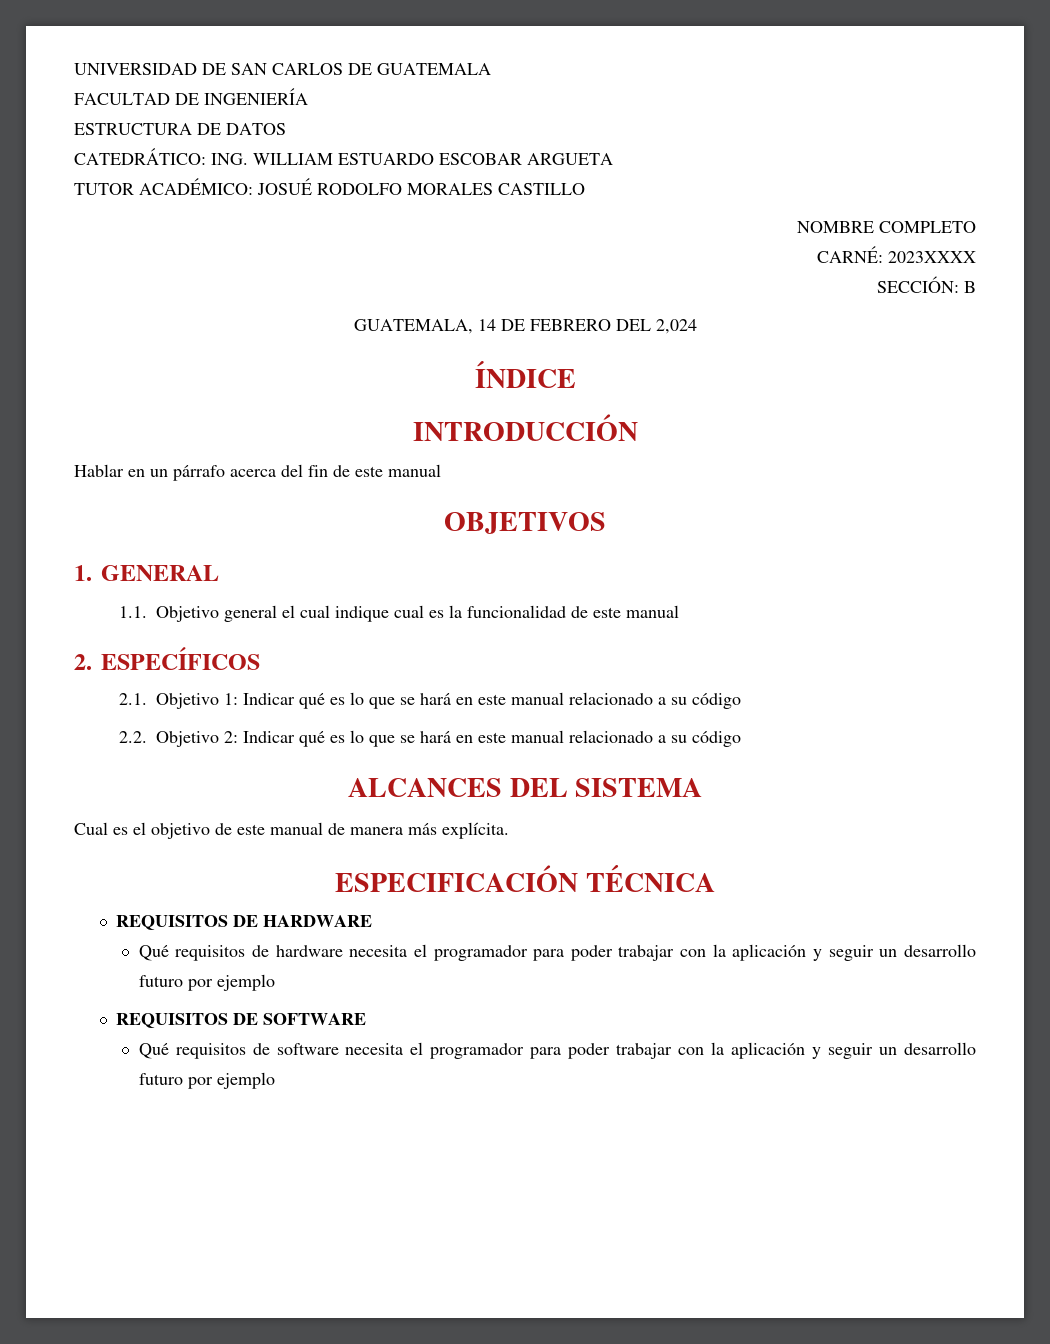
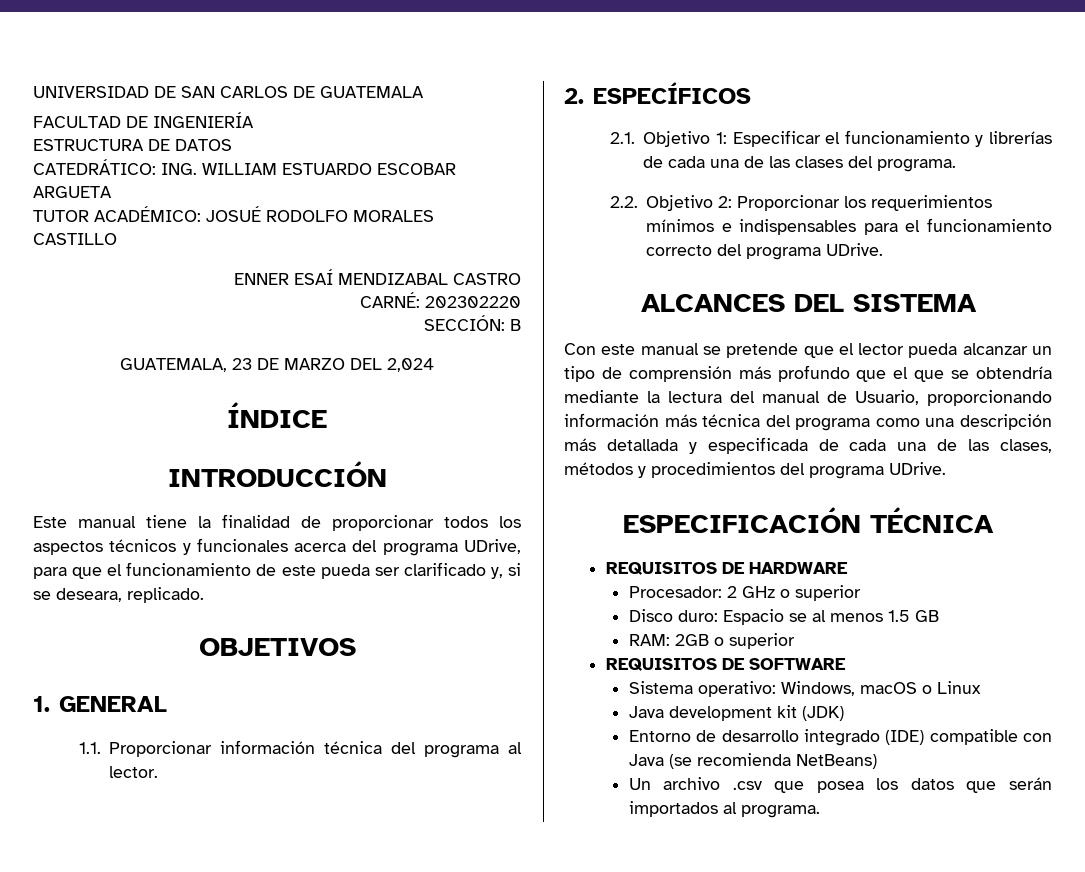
- NOMBRE COMPLETO
+ ENNER ESAÍ MENDIZABAL CASTRO
- CARNÉ: 2023XXXX
+ CARNÉ: 202302220
- GUATEMALA, 14 DE FEBRERO DEL 2,024
+ GUATEMALA, 23 DE MARZO DEL 2,024
- Hablar en un párrafo acerca del fin de este manual
+ Este manual tiene la finalidad de proporcionar todos los aspectos técnicos y funcionales acerca del programa UDrive, para que el funcionamiento de este pueda ser clarificado y, si se deseara, replicado.
  OBJETIVOS
  1. GENERAL
- 1.1. Objetivo general el cual indique cual es la funcionalidad de este manual
+ 1.1. Proporcionar información técnica del programa al lector.
- 2.1. Objetivo 1: Indicar qué es lo que se hará en este manual relacionado a su código
- 2.2. Objetivo 2: Indicar qué es lo que se hará en este manual relacionado a su código
+ 2.1. Objetivo 1: Especificar el funcionamiento y librerías de cada una de las clases del programa.
+ 2.2. Objetivo 2: Proporcionar los requerimientos mínimos e indispensables para el funcionamiento correcto del programa UDrive.
  ALCANCES DEL SISTEMA
- Cual es el objetivo de este manual de manera más explícita.
+ Con este manual se pretende que el lector pueda alcanzar un tipo de comprensión más profundo que el que se obtendría mediante la lectura del manual de Usuario, proporcionando información más técnica del programa como una descripción más detallada y especificada de cada una de las clases, métodos y procedimientos del programa UDrive.
- Qué requisitos de hardware necesita el programador para poder trabajar con la aplicación y seguir un desarrollo futuro por ejemplo
+ Procesador: 2 GHz o superior
+ Disco duro: Espacio se al menos 1.5 GB
+ RAM: 2GB o superior
  REQUISITOS DE SOFTWARE
- Qué requisitos de software necesita el programador para poder trabajar con la aplicación y seguir un desarrollo futuro por ejemplo
+ Sistema operativo: Windows, macOS o Linux
+ Java development kit (JDK)
+ Entorno de desarrollo integrado (IDE) compatible con Java (se recomienda NetBeans)
+ Un archivo .csv que posea los datos que serán importados al programa.

